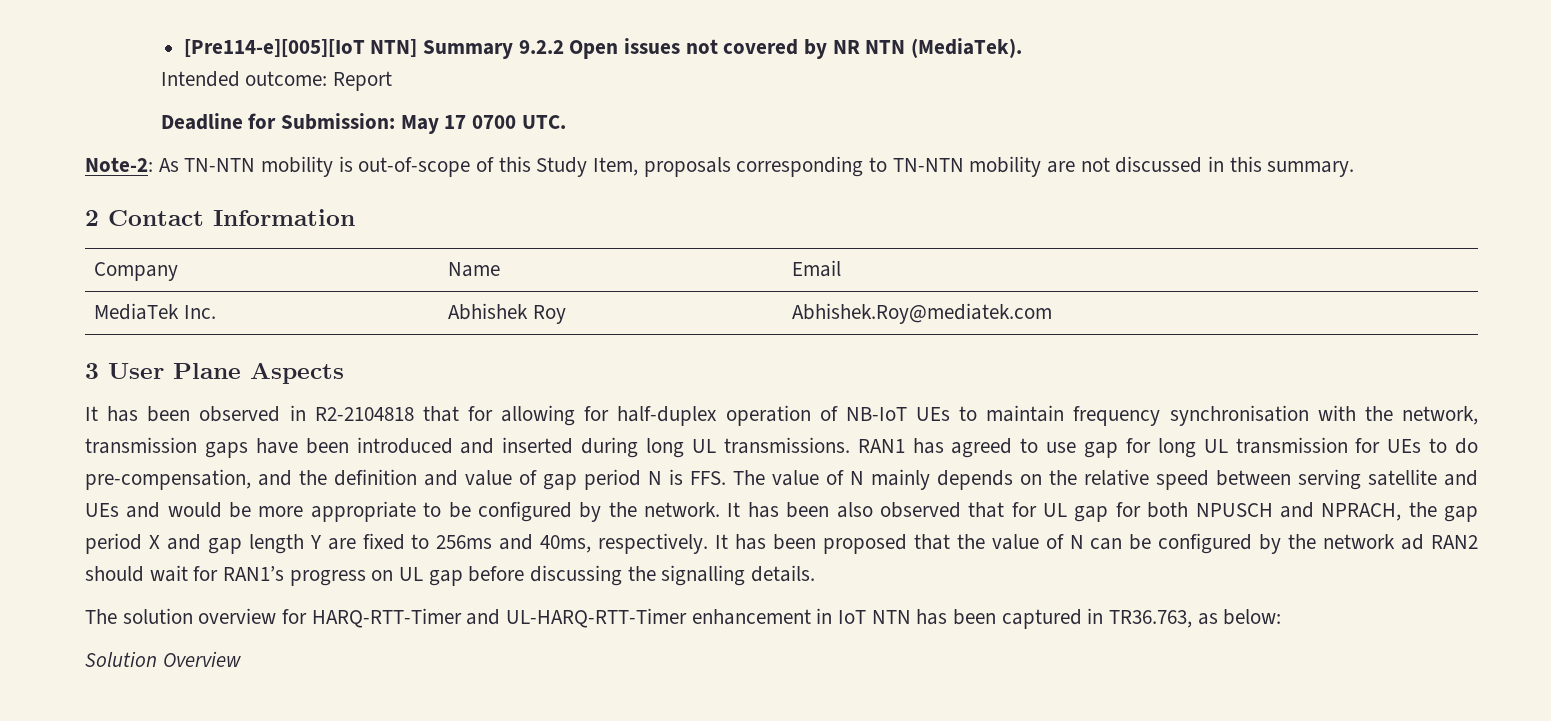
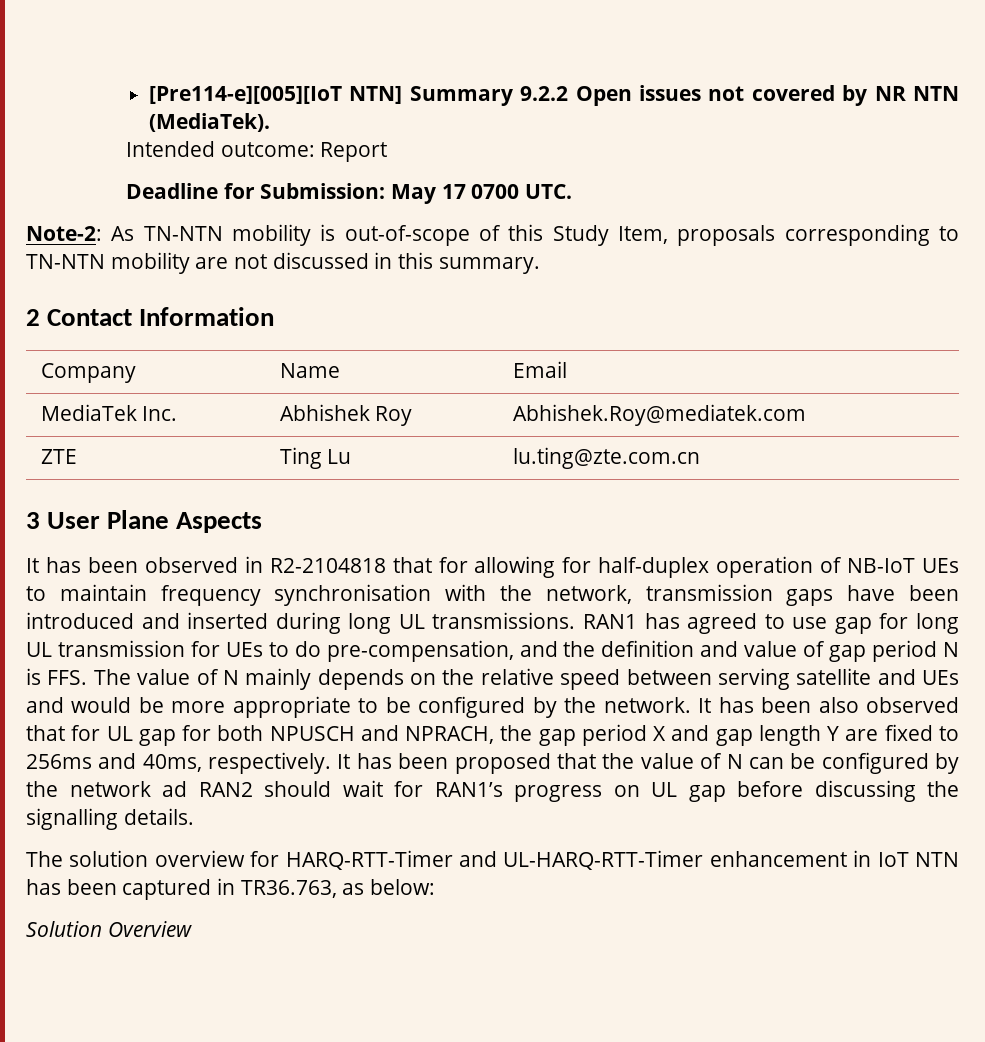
+ ZTE | Ting Lu | lu.ting@zte.com.cn

